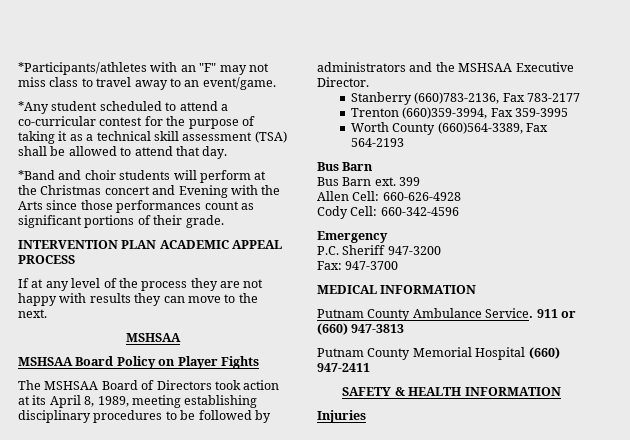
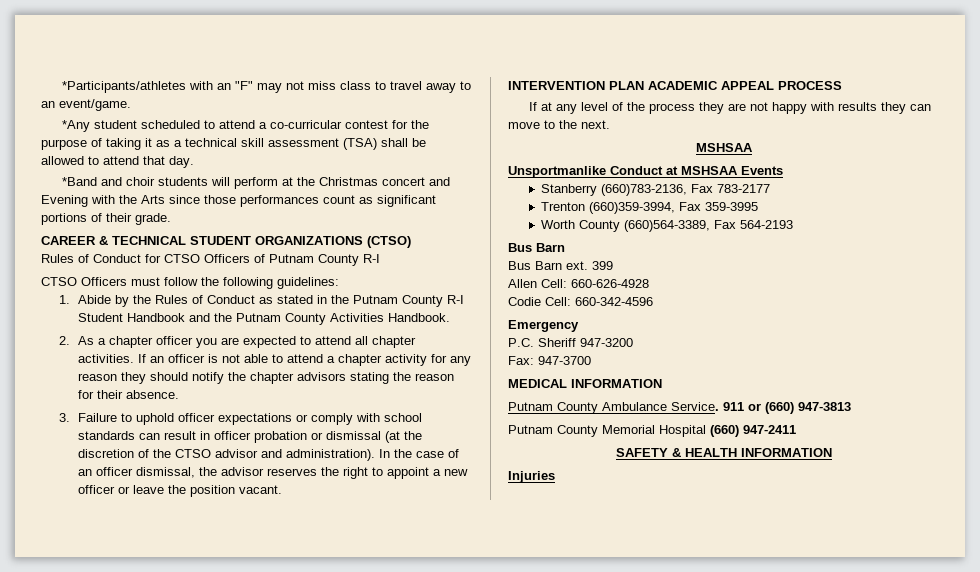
+ CAREER & TECHNICAL STUDENT ORGANIZATIONS (CTSO)
+ Rules of Conduct for CTSO Officers of Putnam County R-I
+ CTSO Officers must follow the following guidelines:
+ 1. Abide by the Rules of Conduct as stated in the Putnam County R-I Student Handbook and the Putnam County Activities Handbook.
+ 2. As a chapter officer you are expected to attend all chapter activities. If an officer is not able to attend a chapter activity for any reason they should notify the chapter advisors stating the reason for their absence.
+ 3. Failure to uphold officer expectations or comply with school standards can result in officer probation or dismissal (at the discretion of the CTSO advisor and administration). In the case of an officer dismissal, the advisor reserves the right to appoint a new officer or leave the position vacant.
- MSHSAA Board Policy on Player Fights
- The MSHSAA Board of Directors took action at its April 8, 1989, meeting establishing disciplinary procedures to be followed by administrators and the MSHSAA Executive Director.
+ Unsportmanlike Conduct at MSHSAA Events
- Cody Cell: 660-342-4596
+ Codie Cell: 660-342-4596

